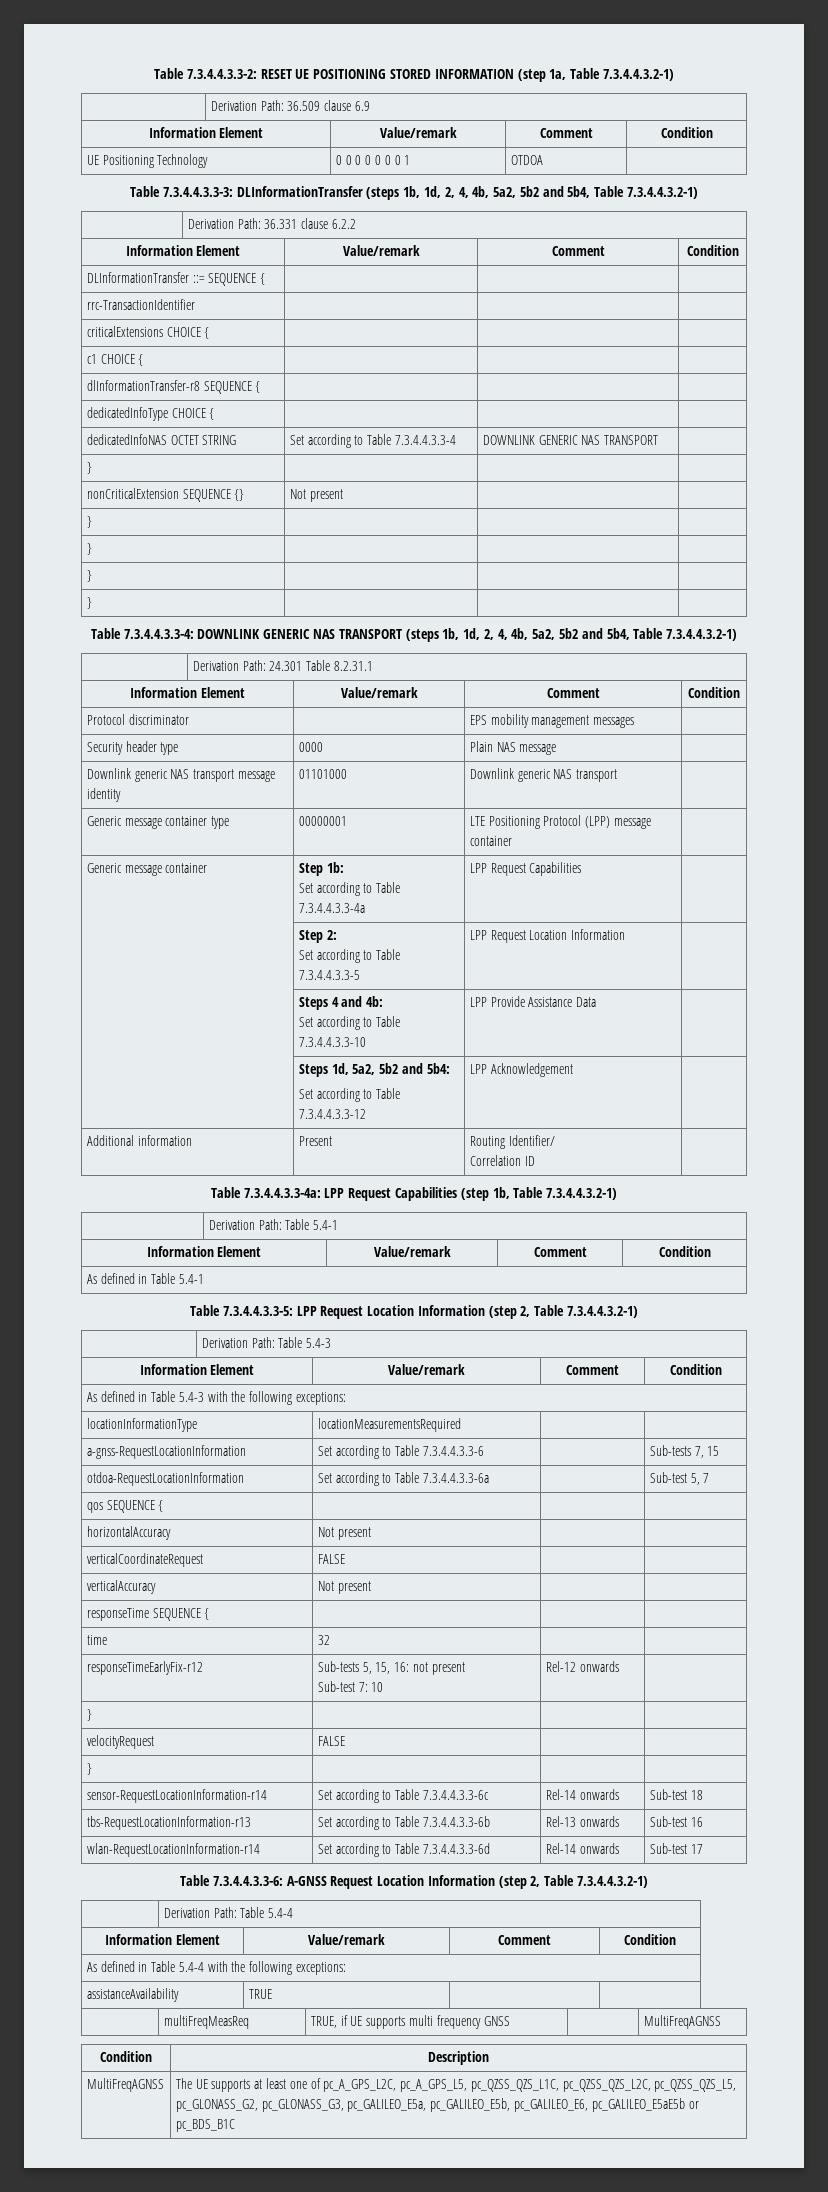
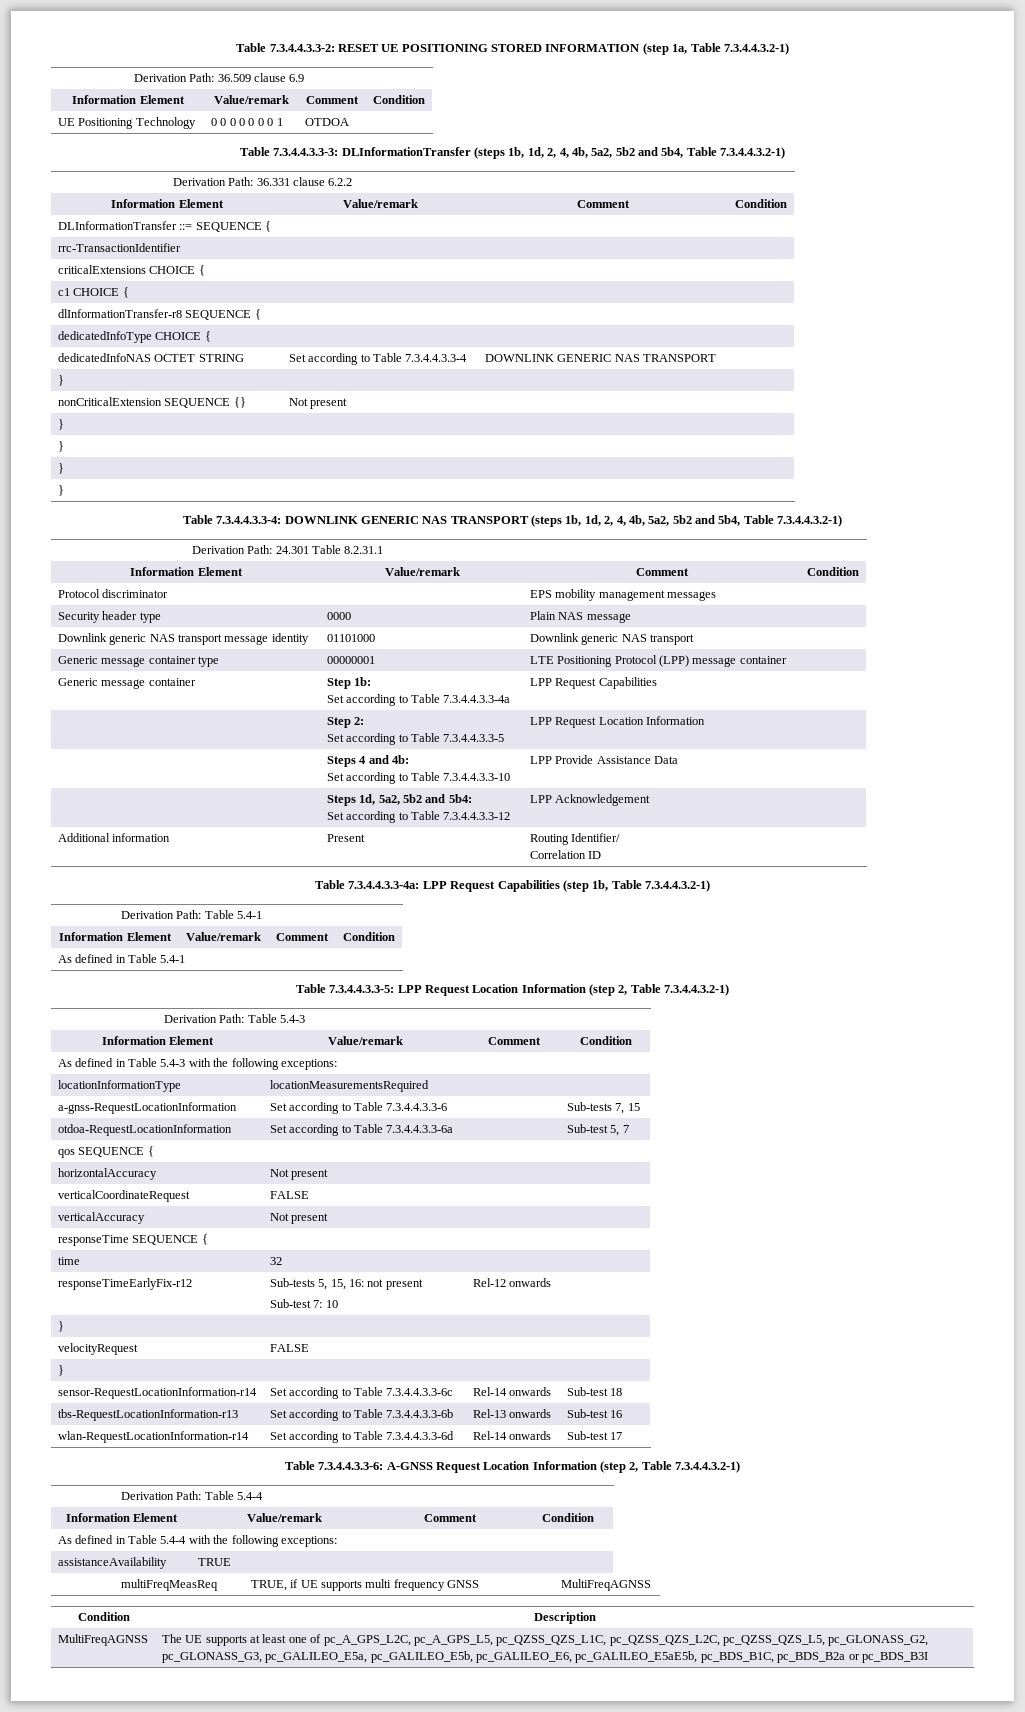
- MultiFreqAGNSS | The UE supports at least one of pc_A_GPS_L2C, pc_A_GPS_L5, pc_QZSS_QZS_L1C, pc_QZSS_QZS_L2C, pc_QZSS_QZS_L5, pc_GLONASS_G2, pc_GLONASS_G3, pc_GALILEO_E5a, pc_GALILEO_E5b, pc_GALILEO_E6, pc_GALILEO_E5aE5b or pc_BDS_B1C
+ MultiFreqAGNSS | The UE supports at least one of pc_A_GPS_L2C, pc_A_GPS_L5, pc_QZSS_QZS_L1C, pc_QZSS_QZS_L2C, pc_QZSS_QZS_L5, pc_GLONASS_G2, pc_GLONASS_G3, pc_GALILEO_E5a, pc_GALILEO_E5b, pc_GALILEO_E6, pc_GALILEO_E5aE5b, pc_BDS_B1C, pc_BDS_B2a or pc_BDS_B3I

